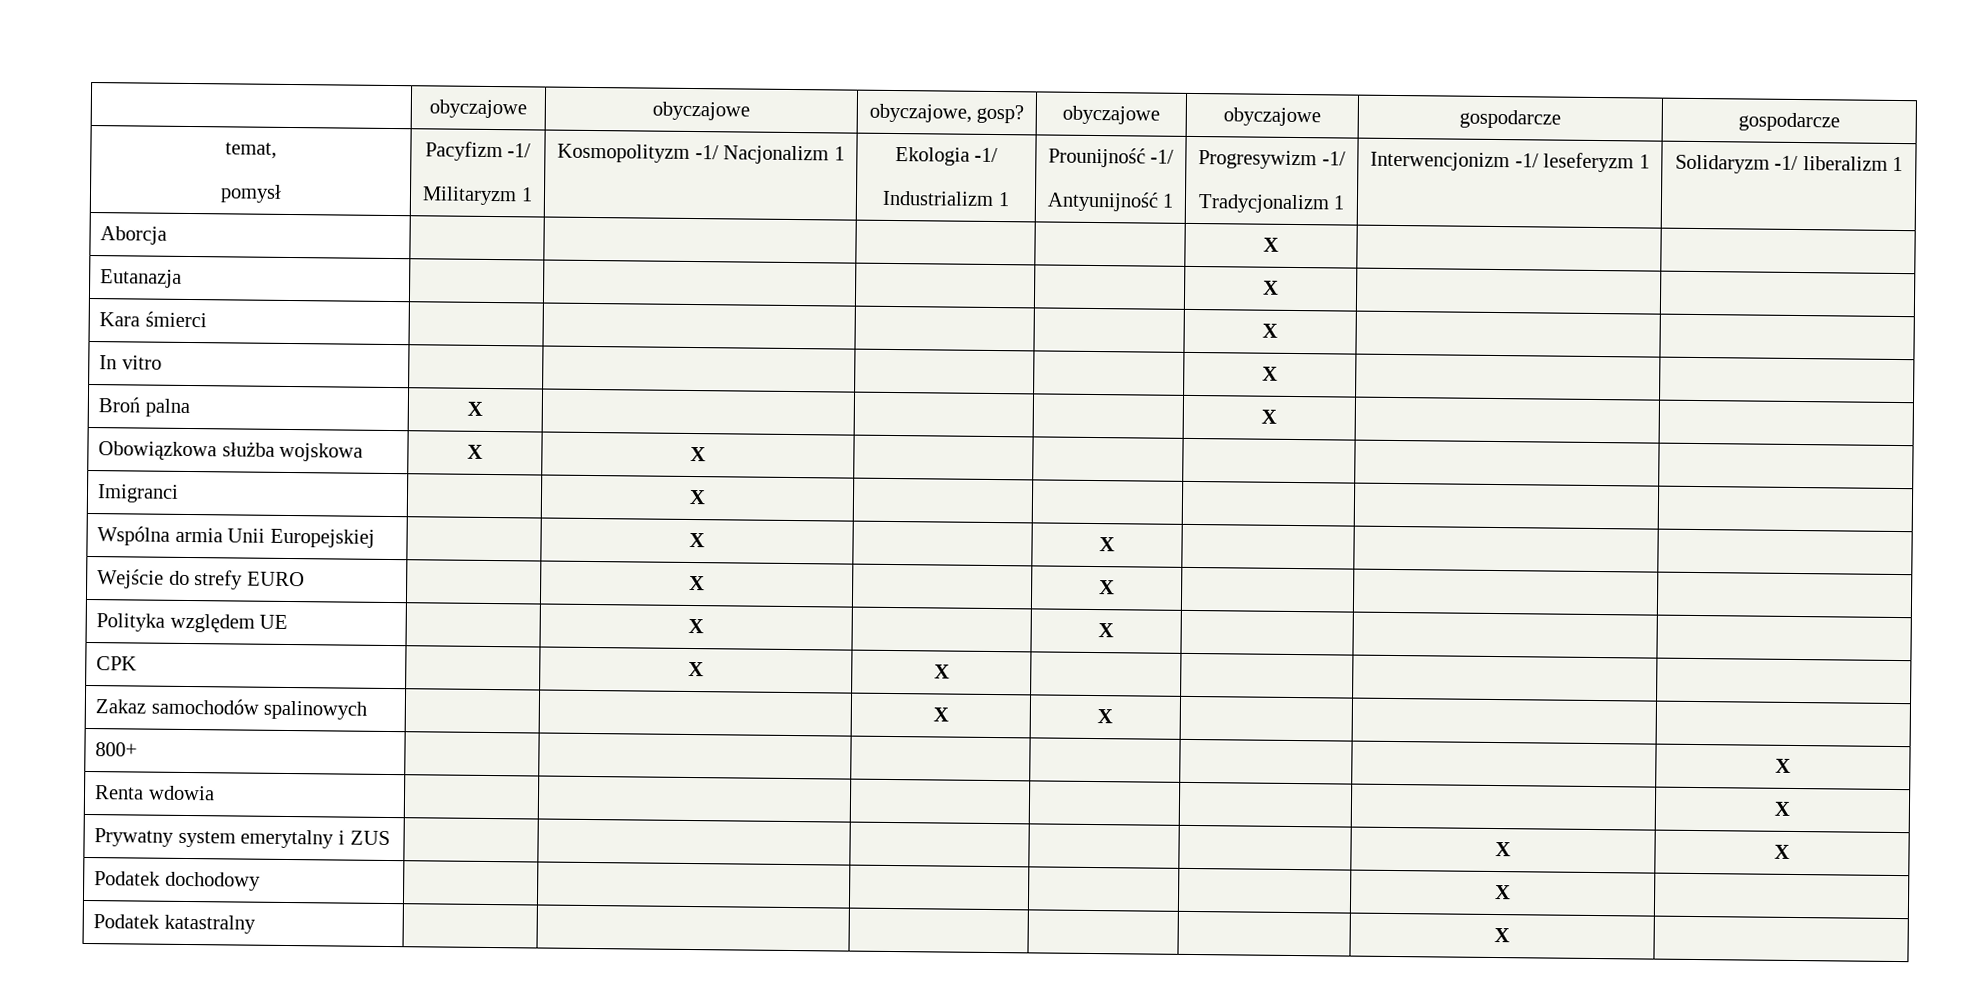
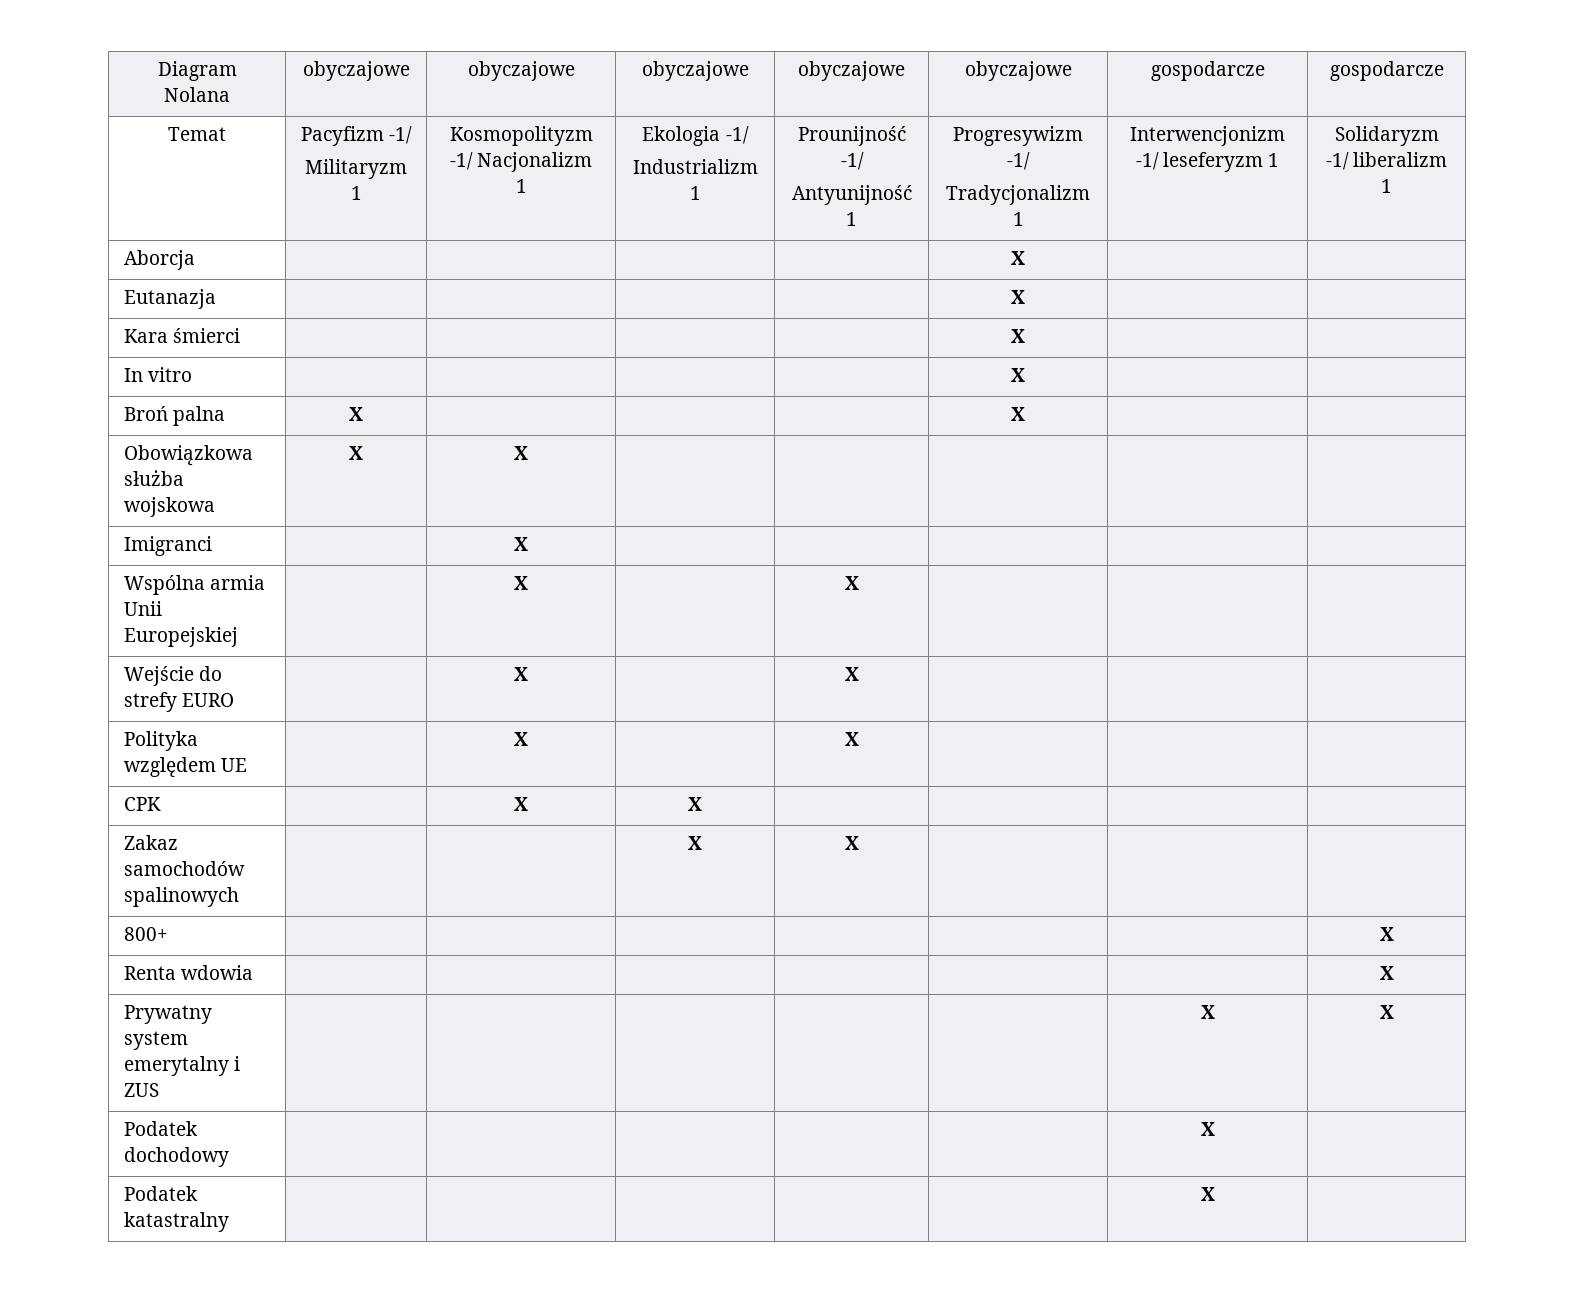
- | obyczajowe | obyczajowe | obyczajowe, gosp? | obyczajowe | obyczajowe | gospodarcze | gospodarcze
+ Diagram Nolana | obyczajowe | obyczajowe | obyczajowe | obyczajowe | obyczajowe | gospodarcze | gospodarcze
- temat,
- pomysł | Pacyfizm -1/
+ Temat | Pacyfizm -1/

